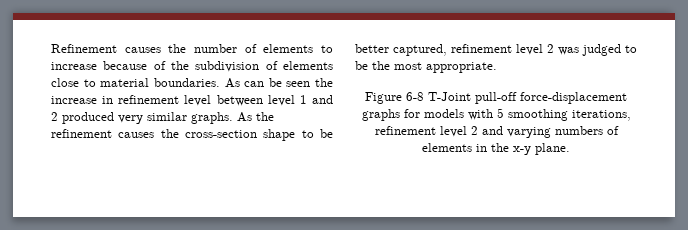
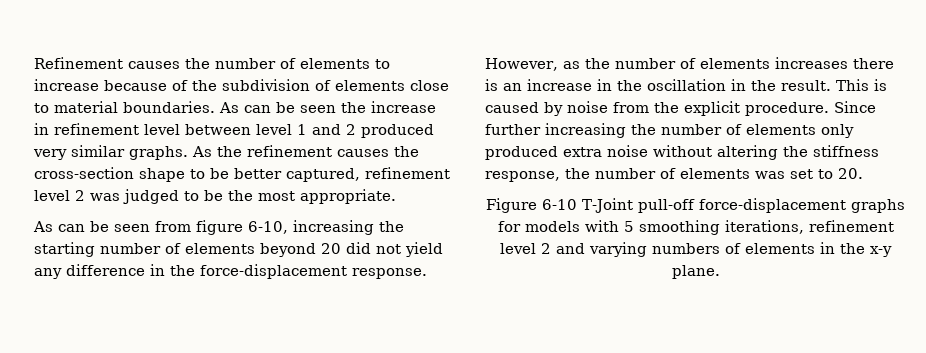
+ As can be seen from figure 6-10, increasing the starting number of elements beyond 20 did not yield any difference in the force-displacement response. However, as the number of elements increases there is an increase in the oscillation in the result. This is caused by noise from the explicit procedure. Since further increasing the number of elements only produced extra noise without altering the stiffness response, the number of elements was set to 20.
- Figure 6-8 T-Joint pull-off force-displacement graphs for models with 5 smoothing iterations, refinement level 2 and varying numbers of elements in the x-y plane.
+ Figure 6-10 T-Joint pull-off force-displacement graphs for models with 5 smoothing iterations, refinement level 2 and varying numbers of elements in the x-y plane.

